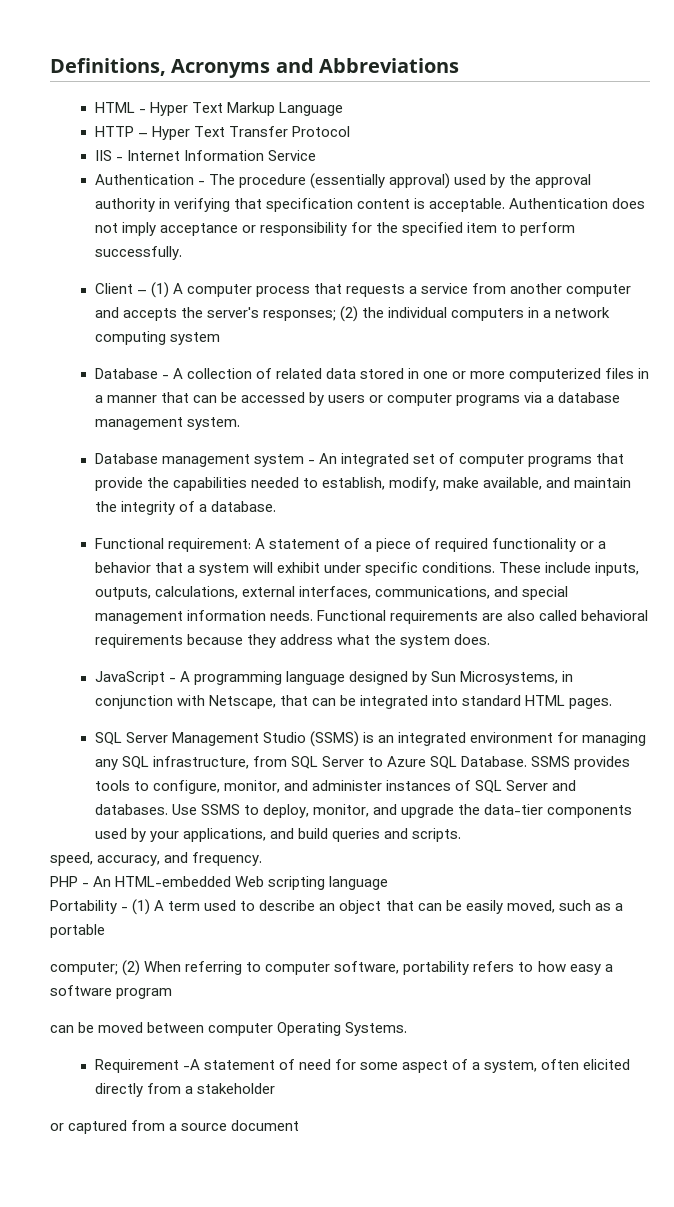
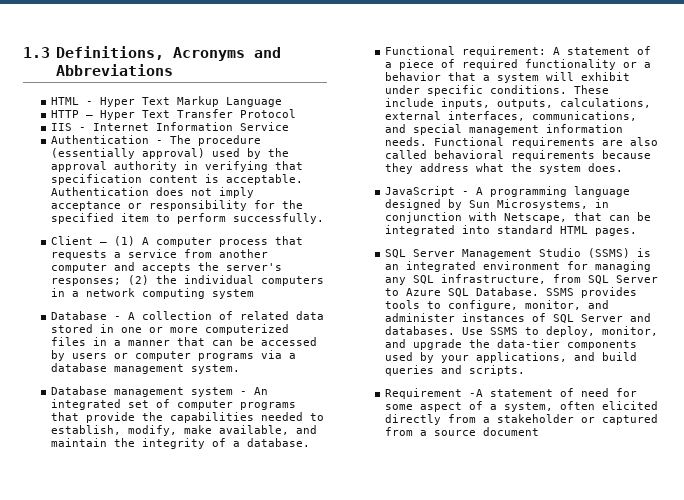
- Definitions, Acronyms and Abbreviations
+ 1.3 Definitions, Acronyms and Abbreviations
- speed, accuracy, and frequency.
- PHP - An HTML-embedded Web scripting language
- Portability - (1) A term used to describe an object that can be easily moved, such as a portable
- computer; (2) When referring to computer software, portability refers to how easy a software program
- can be moved between computer Operating Systems.
- Requirement -A statement of need for some aspect of a system, often elicited directly from a stakeholder
- or captured from a source document
+ Requirement -A statement of need for some aspect of a system, often elicited directly from a stakeholder or captured from a source document

